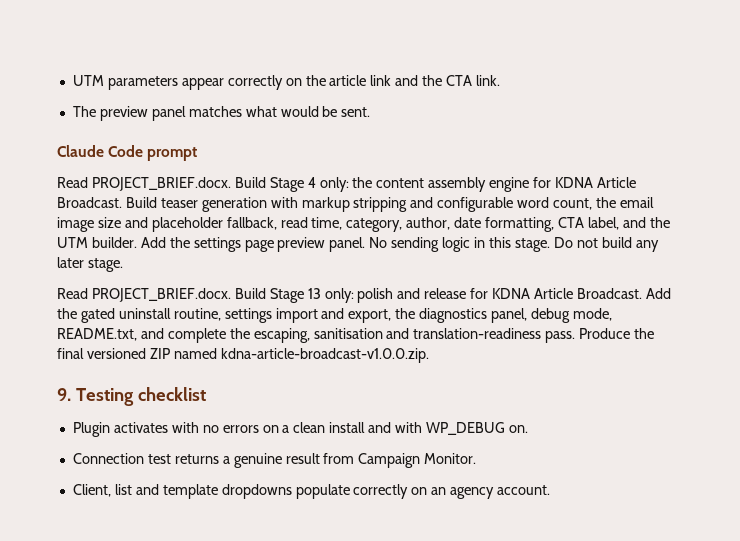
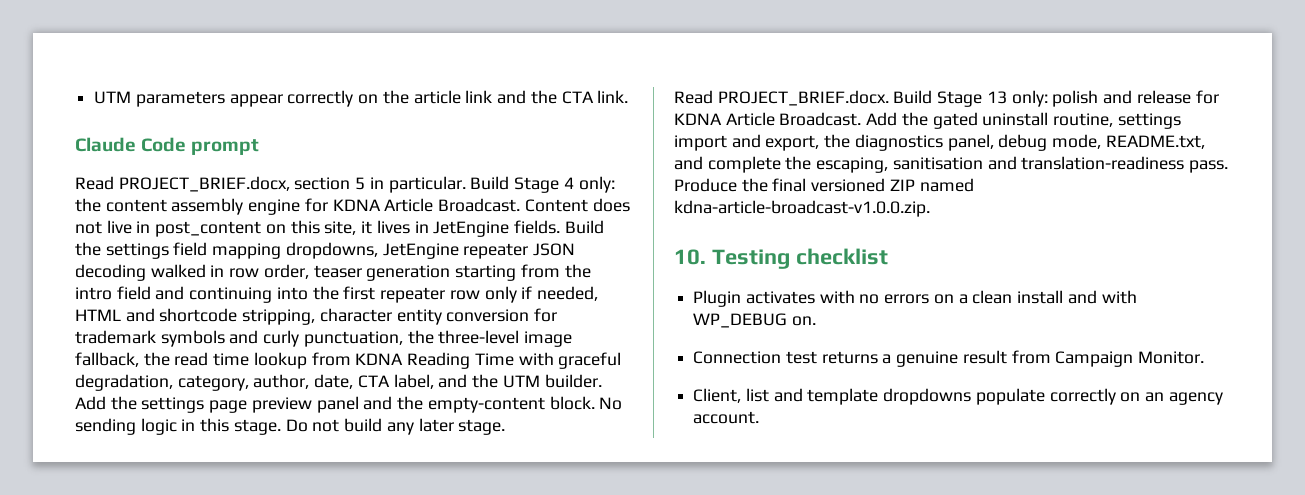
- The preview panel matches what would be sent.
- Read PROJECT_BRIEF.docx. Build Stage 4 only: the content assembly engine for KDNA Article Broadcast.
+ Read PROJECT_BRIEF.docx, section 5 in particular. Build Stage 4 only: the content assembly engine for KDNA Article Broadcast.
- Build teaser generation with markup stripping and configurable word count, the email image size and placeholder fallback, read time, category, author, date formatting, CTA label, and the UTM builder.
+ Content does not live in post_content on this site, it lives in JetEngine fields. Build the settings field mapping dropdowns, JetEngine repeater JSON decoding walked in row order, teaser generation starting from the intro field and continuing into the first repeater row only if needed, HTML and shortcode stripping, character entity conversion for trademark symbols and curly punctuation, the three-level image fallback, the read time lookup from KDNA Reading Time with graceful degradation, category, author, date, CTA label, and the UTM builder.
- Add the settings page preview panel.
+ Add the settings page preview panel and the empty-content block.
- 9. Testing checklist
+ 10. Testing checklist

